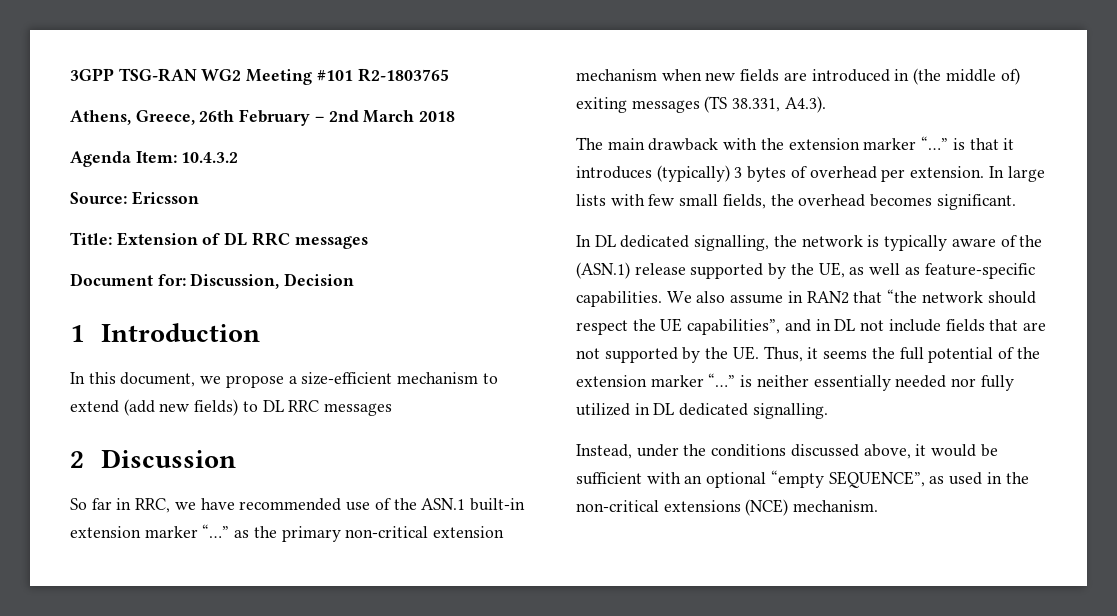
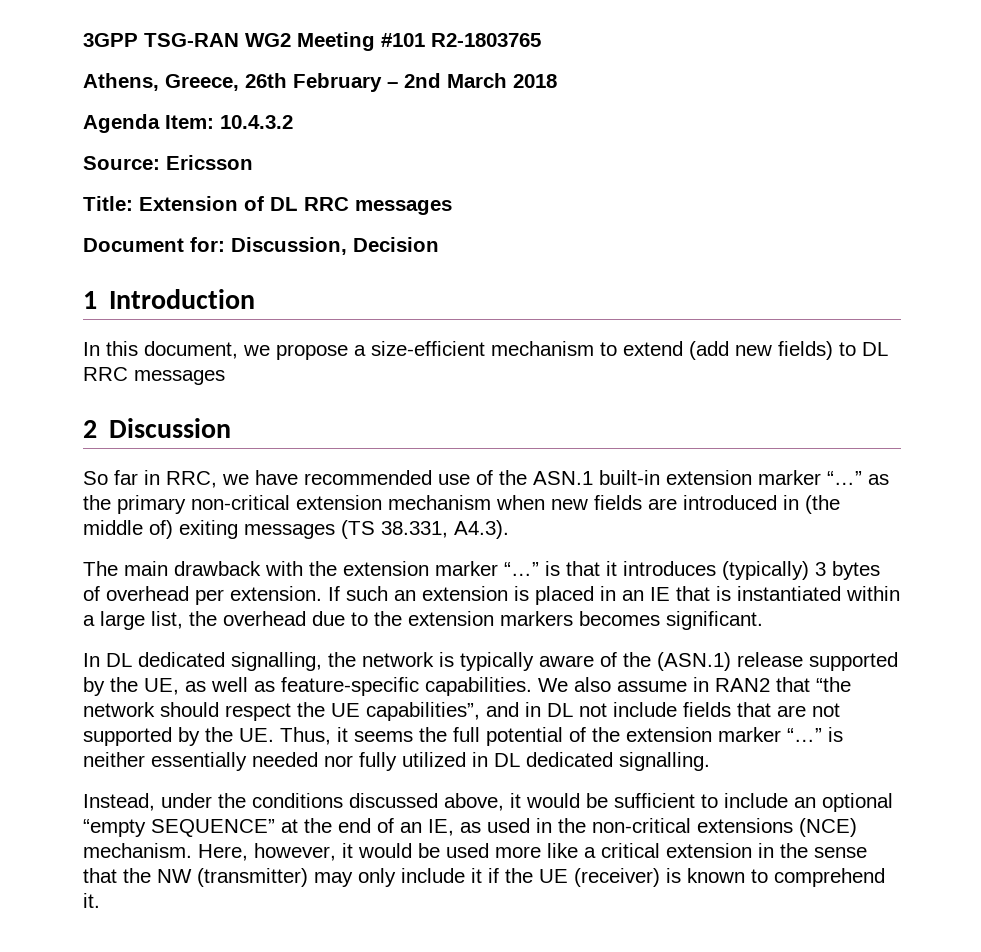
- In large lists with few small fields, the overhead becomes significant.
+ If such an extension is placed in an IE that is instantiated within a large list, the overhead due to the extension markers becomes significant.
- Instead, under the conditions discussed above, it would be sufficient with an optional “empty SEQUENCE”, as used in the non-critical extensions (NCE) mechanism.
+ Instead, under the conditions discussed above, it would be sufficient to include an optional “empty SEQUENCE” at the end of an IE, as used in the non-critical extensions (NCE) mechanism.
+ Here, however, it would be used more like a critical extension in the sense that the NW (transmitter) may only include it if the UE (receiver) is known to comprehend it.

